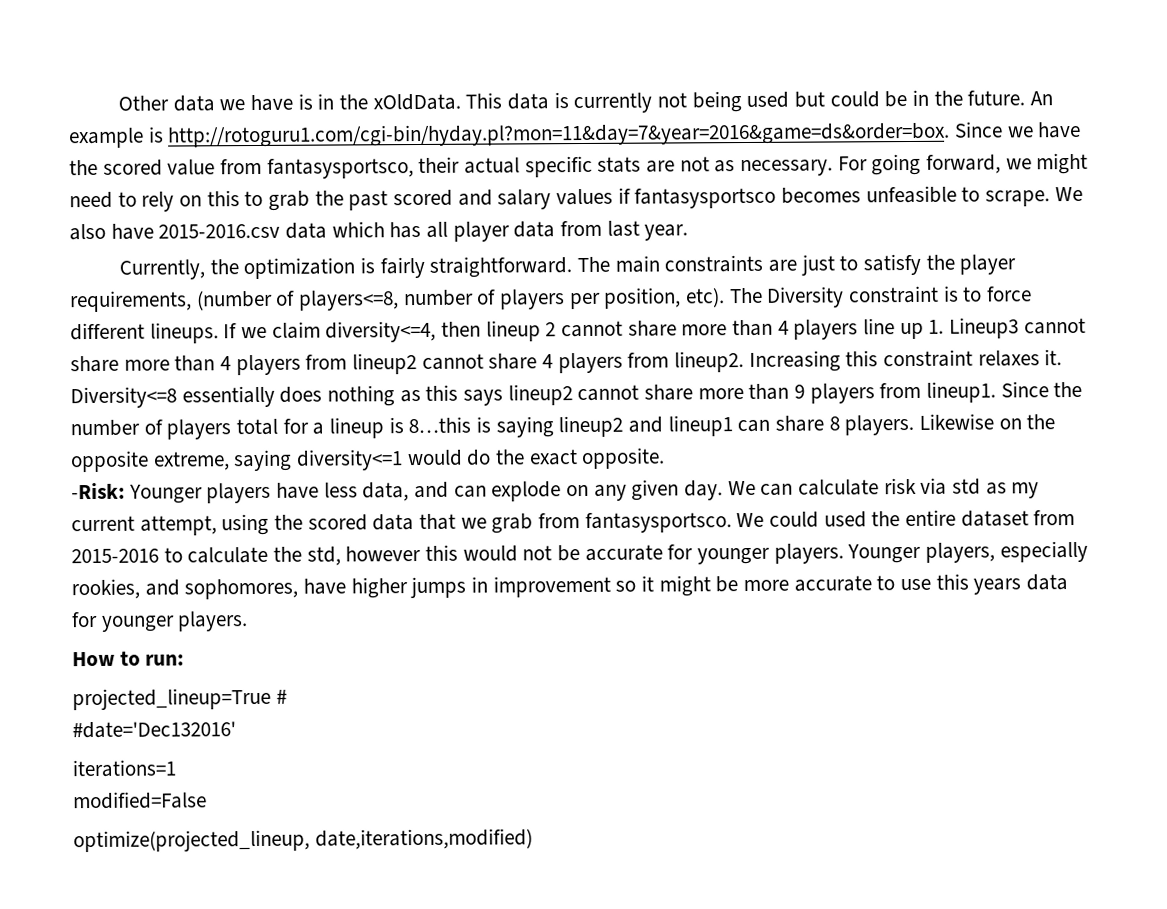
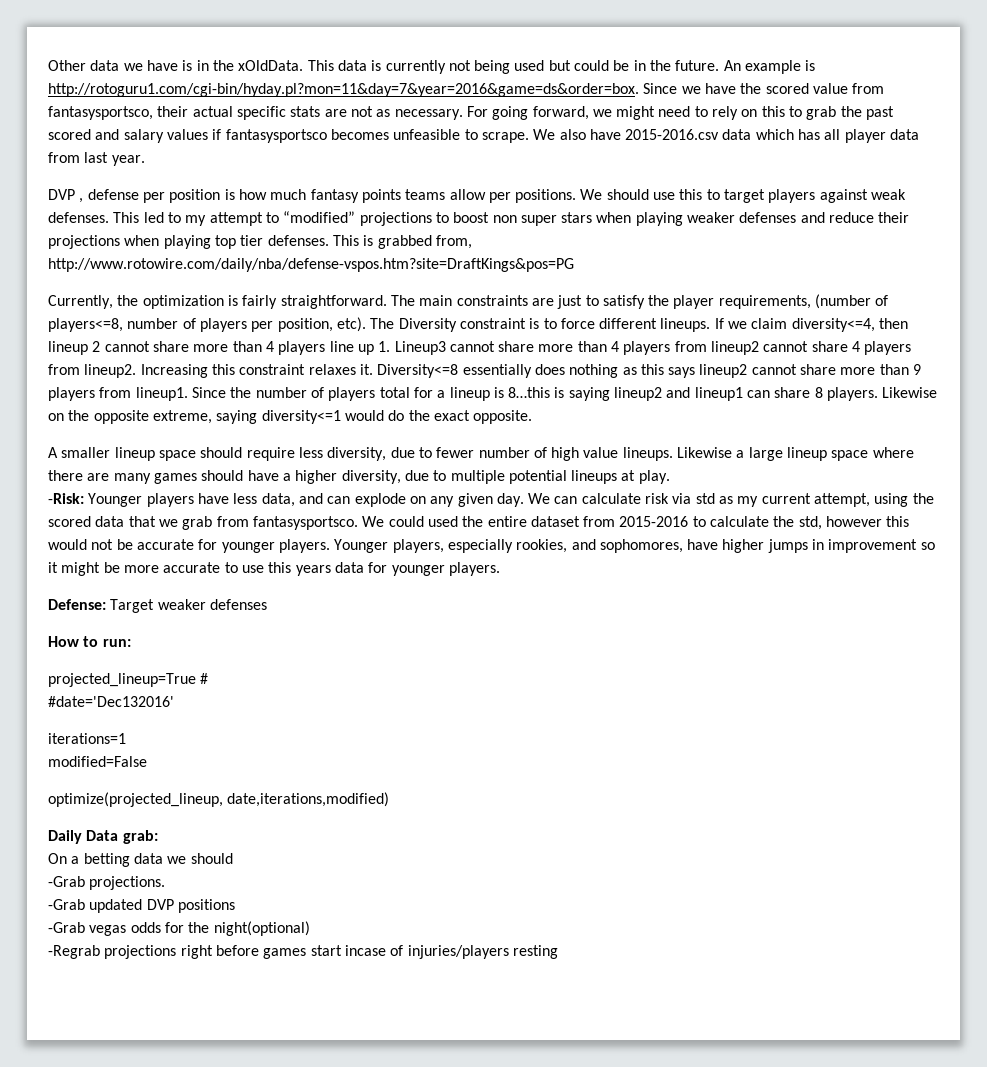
+ DVP , defense per position is how much fantasy points teams allow per positions. We should use this to target players against weak defenses. This led to my attempt to “modified” projections to boost non super stars when playing weaker defenses and reduce their projections when playing top tier defenses. This is grabbed from, http://www.rotowire.com/daily/nba/defense-vspos.htm?site=DraftKings&pos=PG
+ A smaller lineup space should require less diversity, due to fewer number of high value lineups. Likewise a large lineup space where there are many games should have a higher diversity, due to multiple potential lineups at play.
+ Defense: Target weaker defenses
+ Daily Data grab:
+ On a betting data we should
+ -Grab projections.
+ -Grab updated DVP positions
+ -Grab vegas odds for the night(optional)
+ -Regrab projections right before games start incase of injuries/players resting

